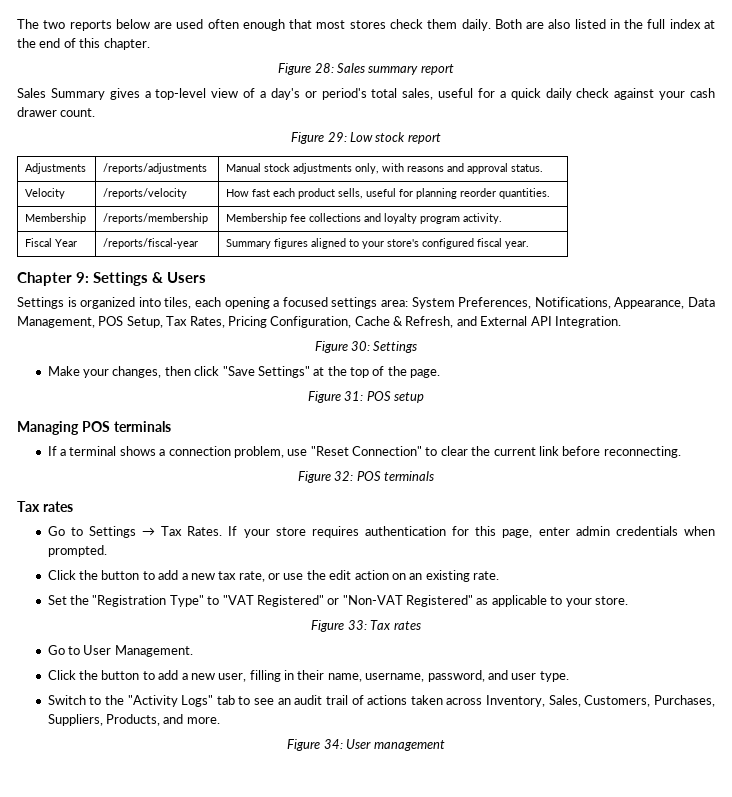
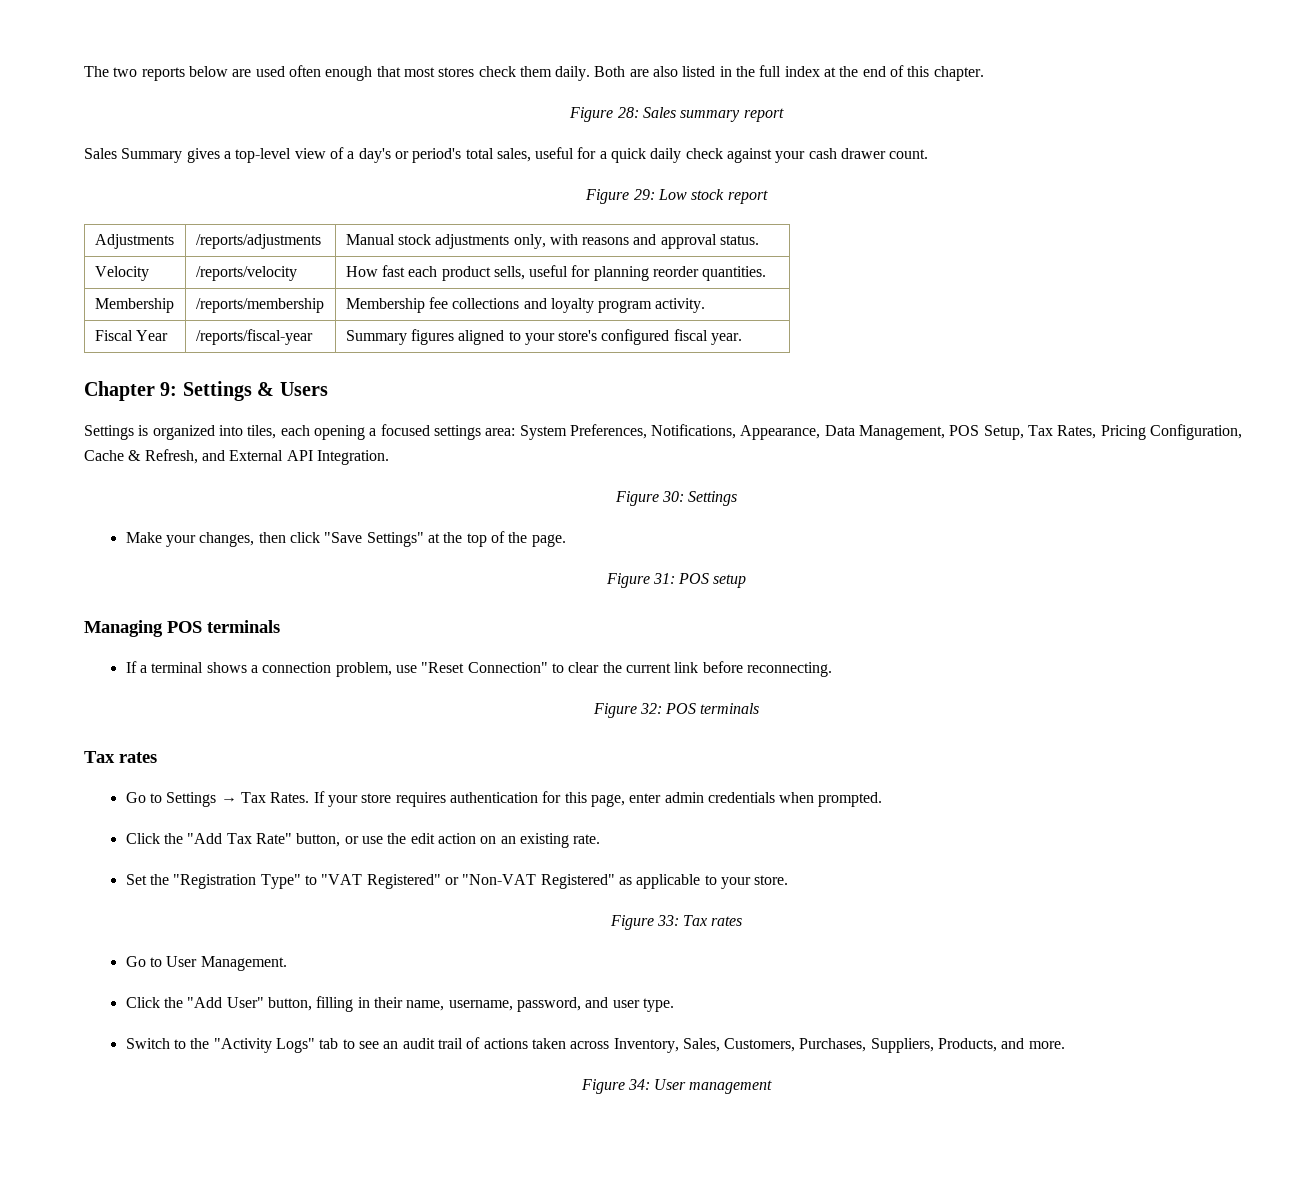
- Click the button to add a new tax rate, or use the edit action on an existing rate.
+ Click the "Add Tax Rate" button, or use the edit action on an existing rate.
- Click the button to add a new user, filling in their name, username, password, and user type.
+ Click the "Add User" button, filling in their name, username, password, and user type.

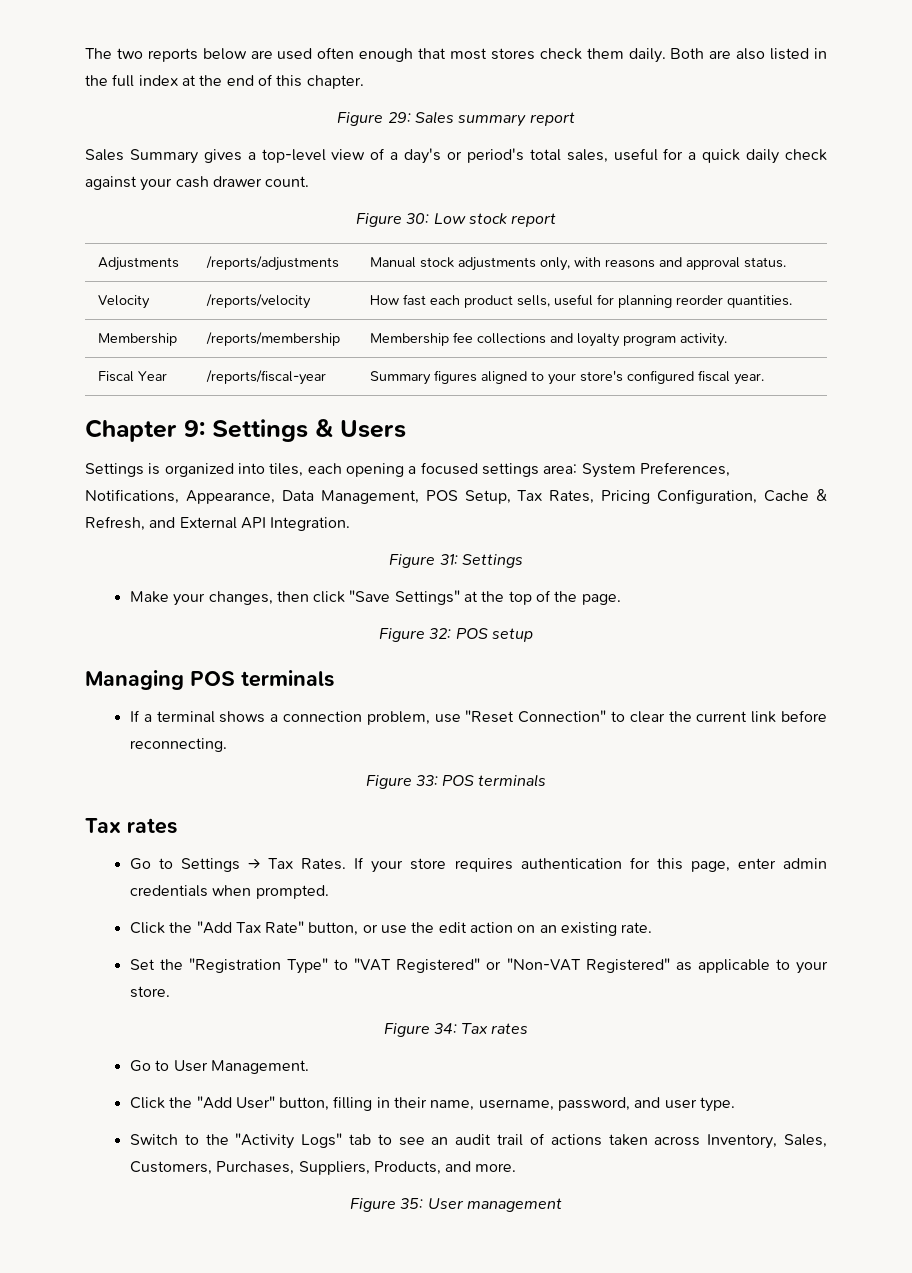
- Figure 28: Sales summary report
+ Figure 29: Sales summary report
- Figure 29: Low stock report
+ Figure 30: Low stock report
- Figure 30: Settings
+ Figure 31: Settings
- Figure 31: POS setup
+ Figure 32: POS setup
- Figure 32: POS terminals
+ Figure 33: POS terminals
- Figure 33: Tax rates
+ Figure 34: Tax rates
- Figure 34: User management
+ Figure 35: User management

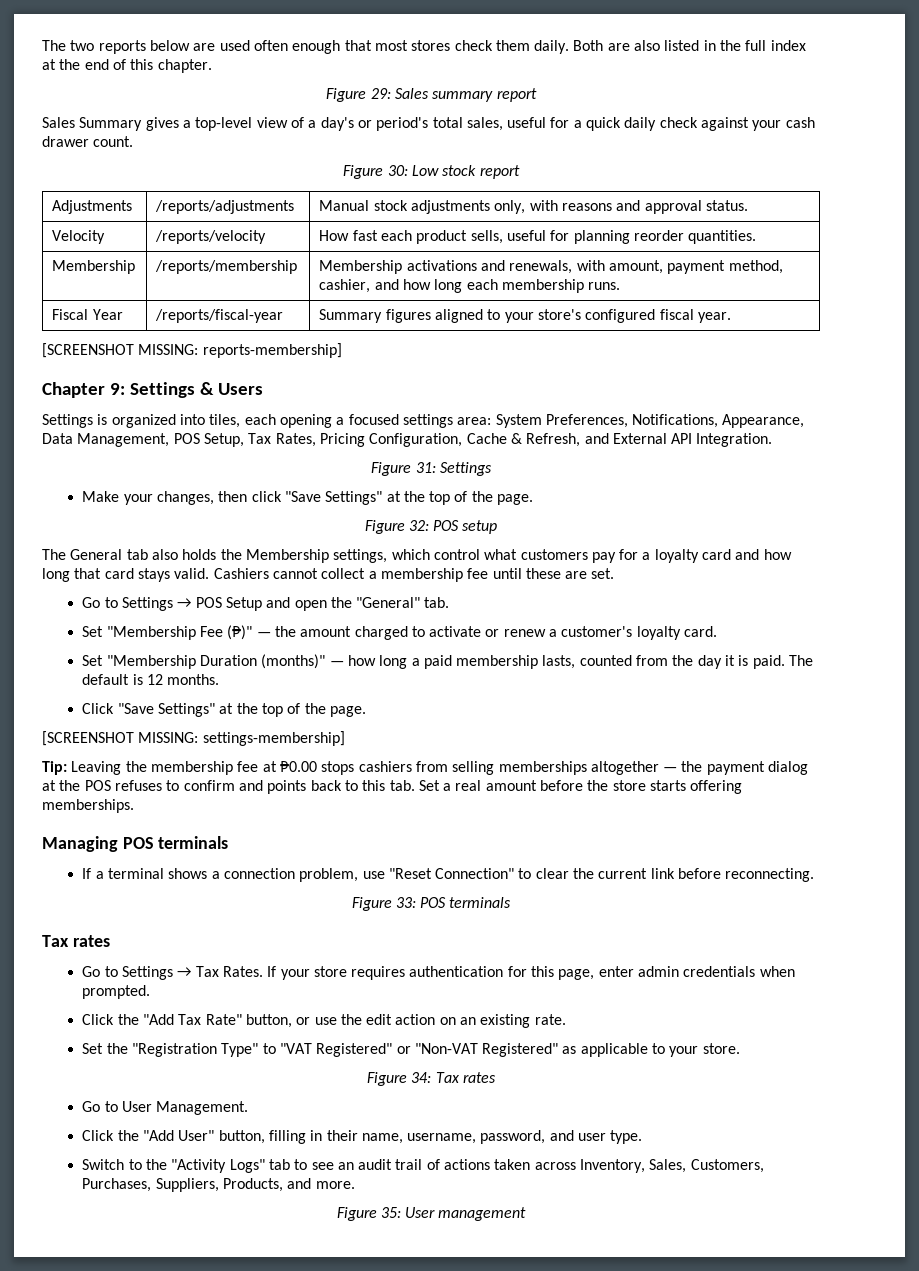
- Membership | /reports/membership | Membership fee collections and loyalty program activity.
+ Membership | /reports/membership | Membership activations and renewals, with amount, payment method, cashier, and how long each membership runs.
+ [SCREENSHOT MISSING: reports-membership]
+ The General tab also holds the Membership settings, which control what customers pay for a loyalty card and how long that card stays valid. Cashiers cannot collect a membership fee until these are set.
+ Go to Settings → POS Setup and open the "General" tab.
+ Set "Membership Fee (₱)" — the amount charged to activate or renew a customer's loyalty card.
+ Set "Membership Duration (months)" — how long a paid membership lasts, counted from the day it is paid. The default is 12 months.
+ Click "Save Settings" at the top of the page.
+ [SCREENSHOT MISSING: settings-membership]
+ Tip: Leaving the membership fee at ₱0.00 stops cashiers from selling memberships altogether — the payment dialog at the POS refuses to confirm and points back to this tab. Set a real amount before the store starts offering memberships.

